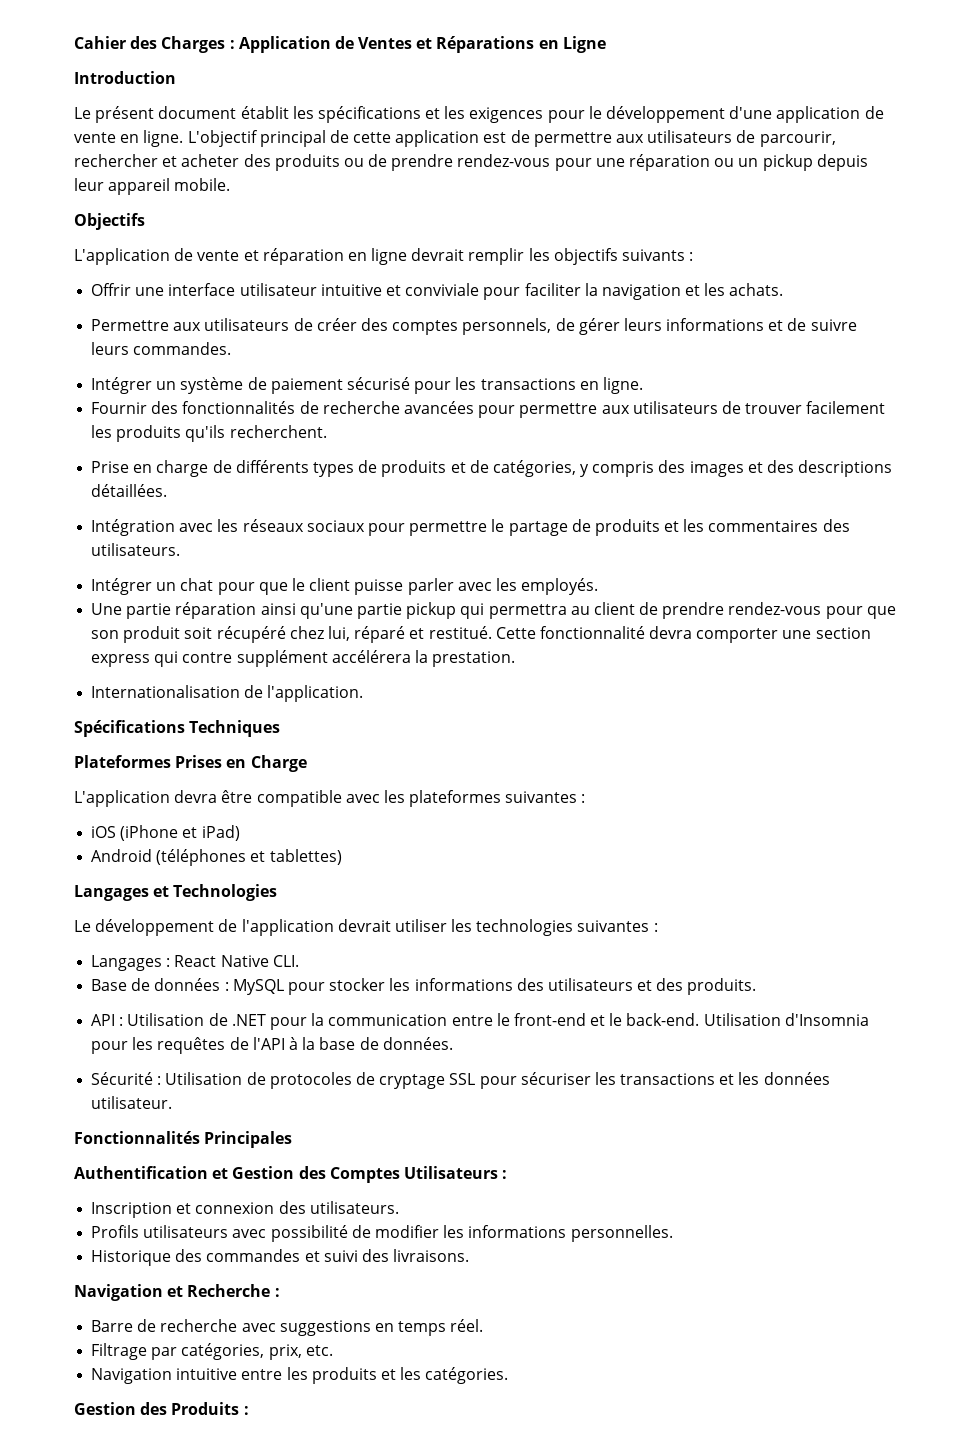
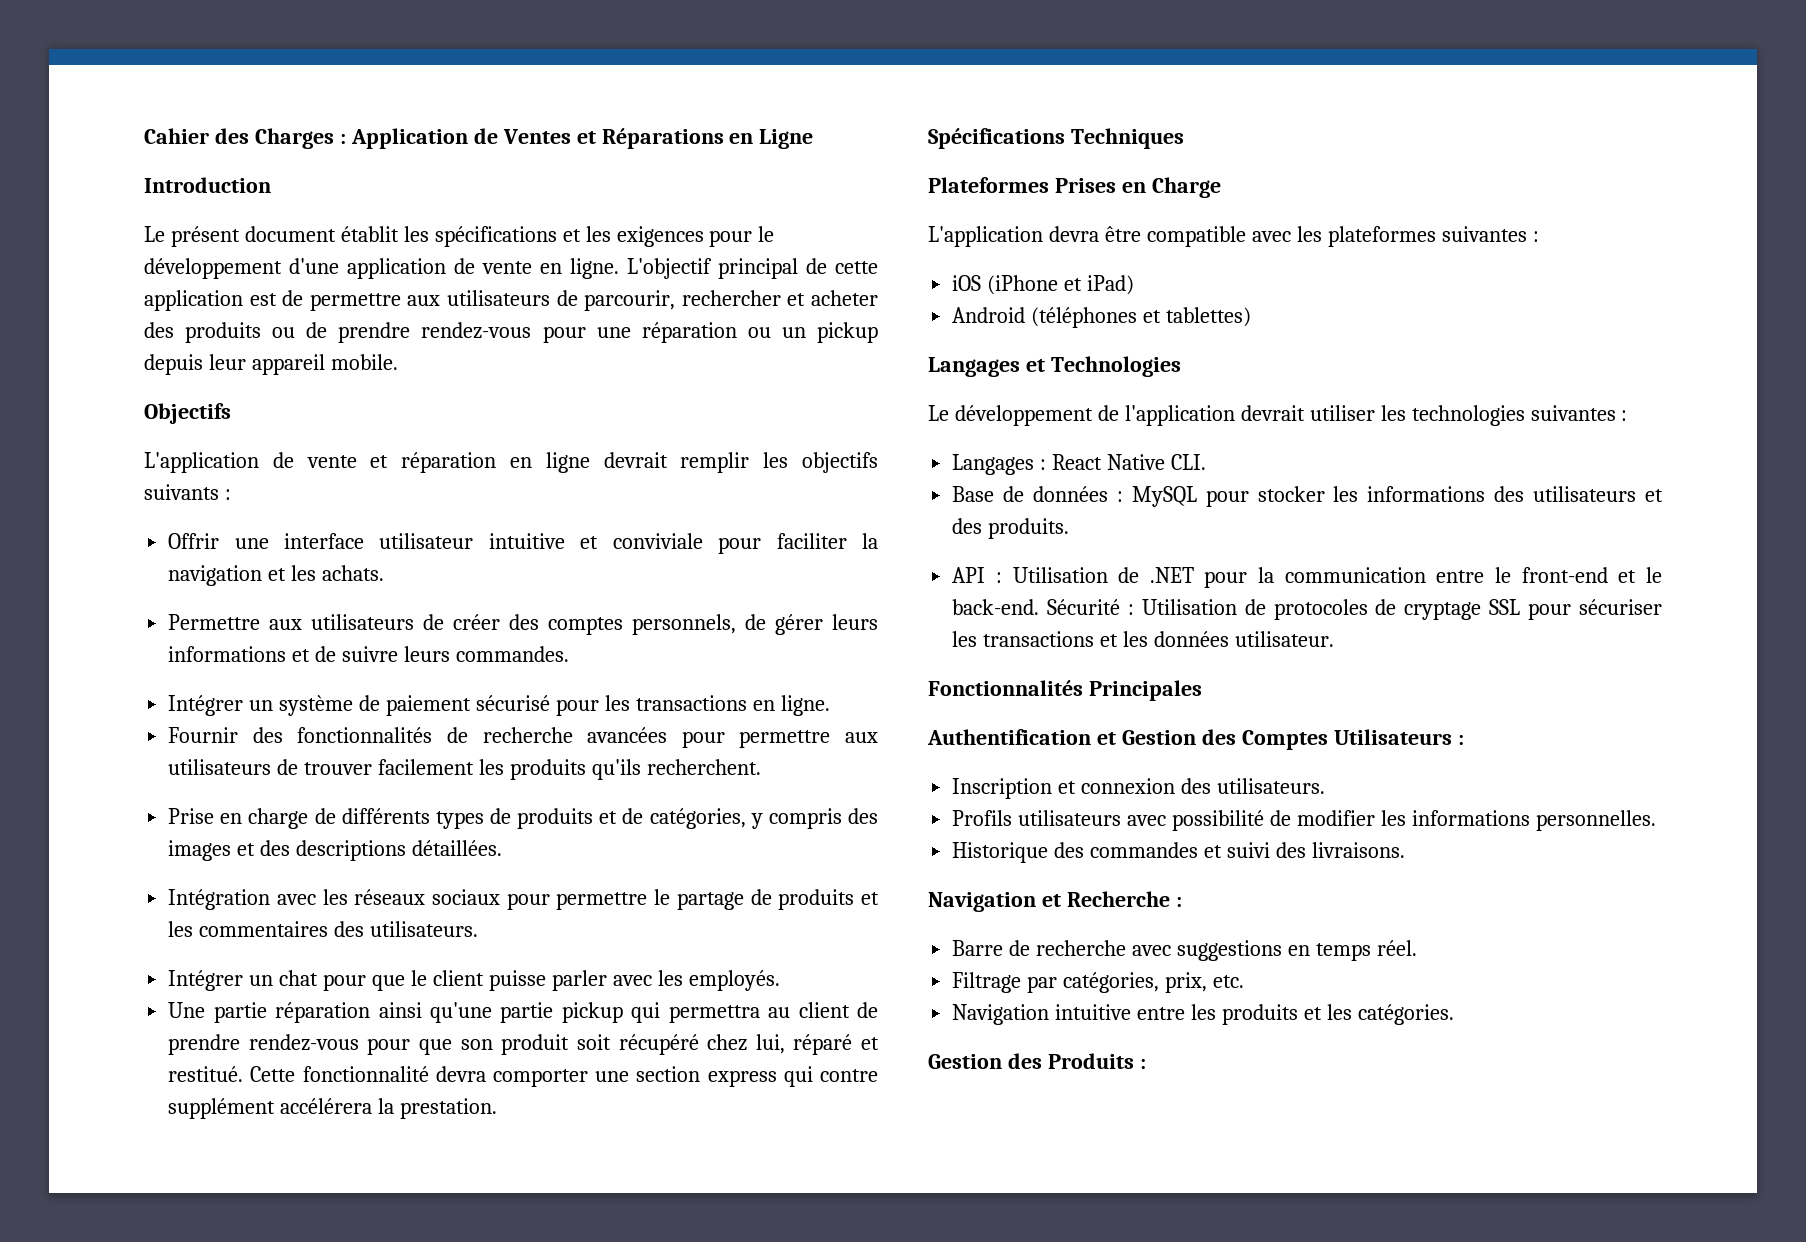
- Internationalisation de l'application.
- API : Utilisation de .NET pour la communication entre le front-end et le back-end. Utilisation d'Insomnia pour les requêtes de l'API à la base de données.
- Sécurité : Utilisation de protocoles de cryptage SSL pour sécuriser les transactions et les données utilisateur.
+ API : Utilisation de .NET pour la communication entre le front-end et le back-end. Sécurité : Utilisation de protocoles de cryptage SSL pour sécuriser les transactions et les données utilisateur.

